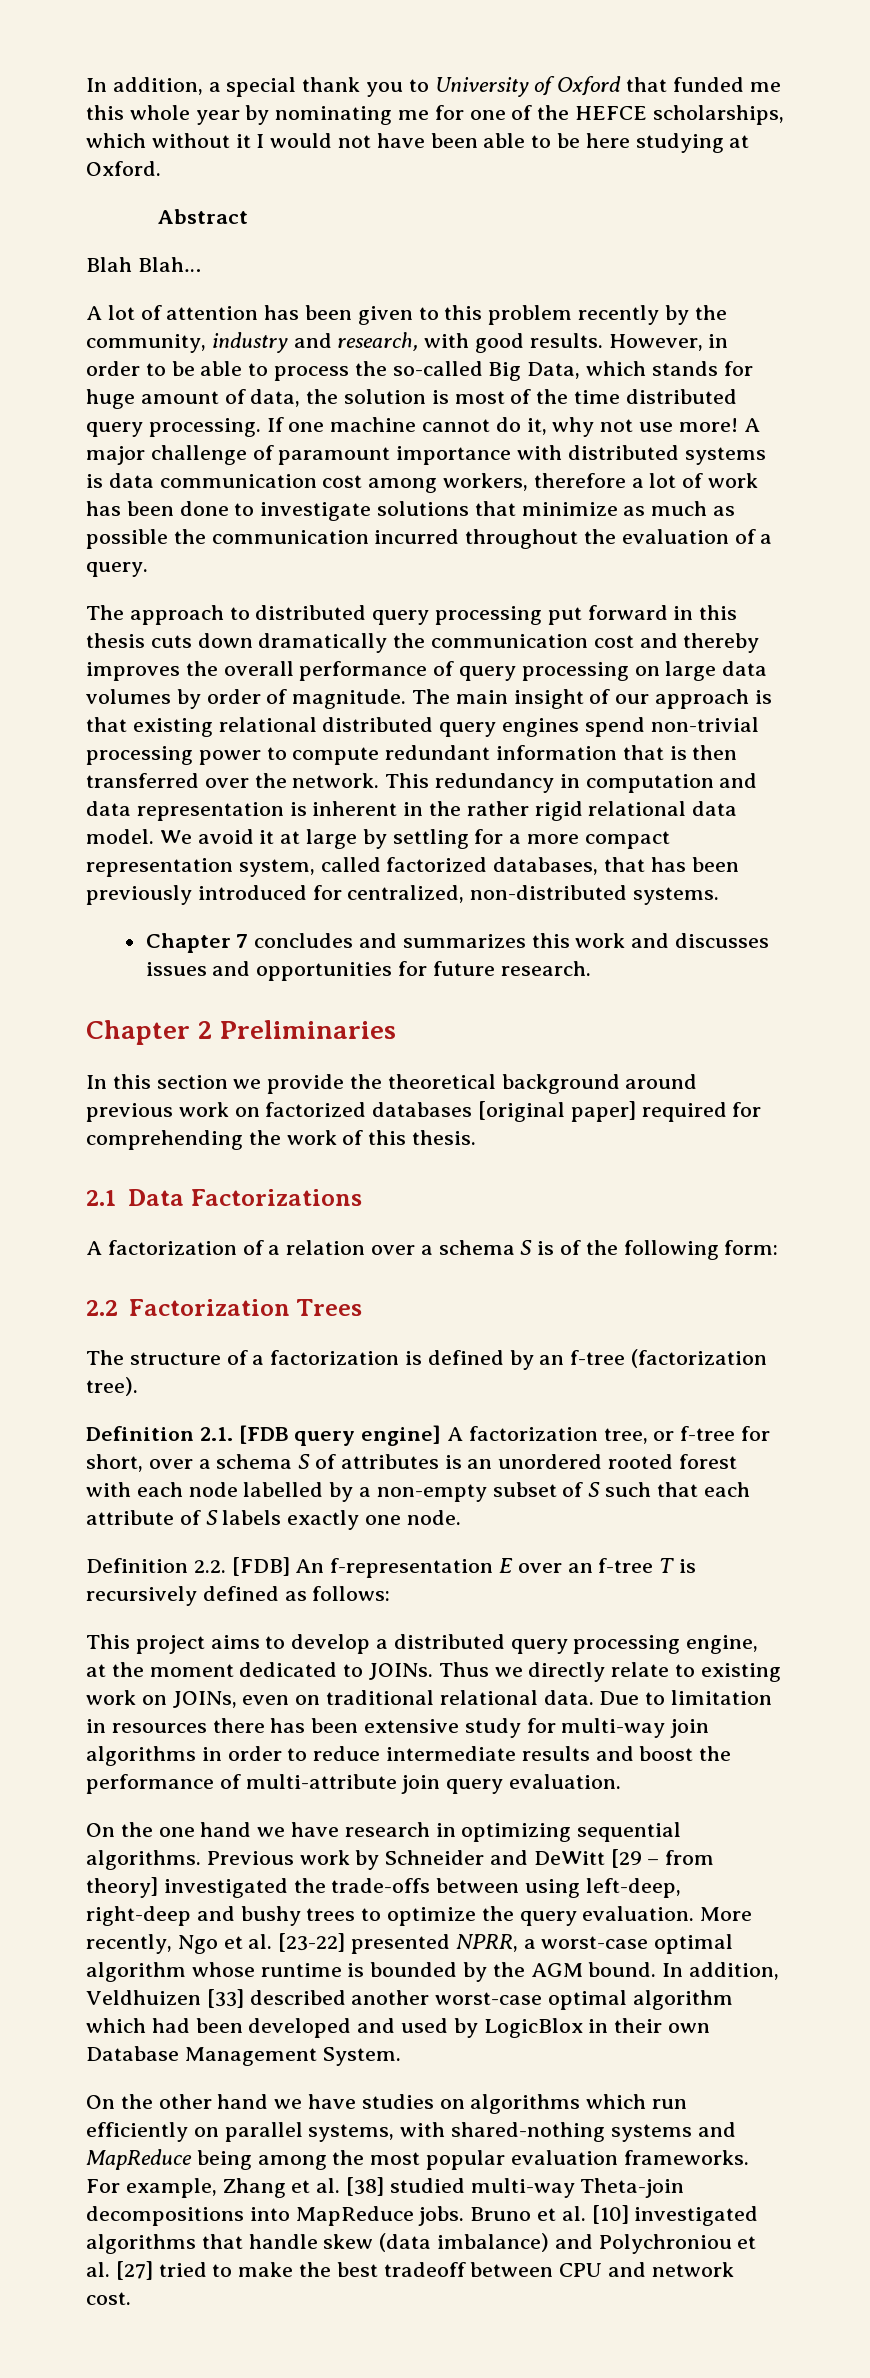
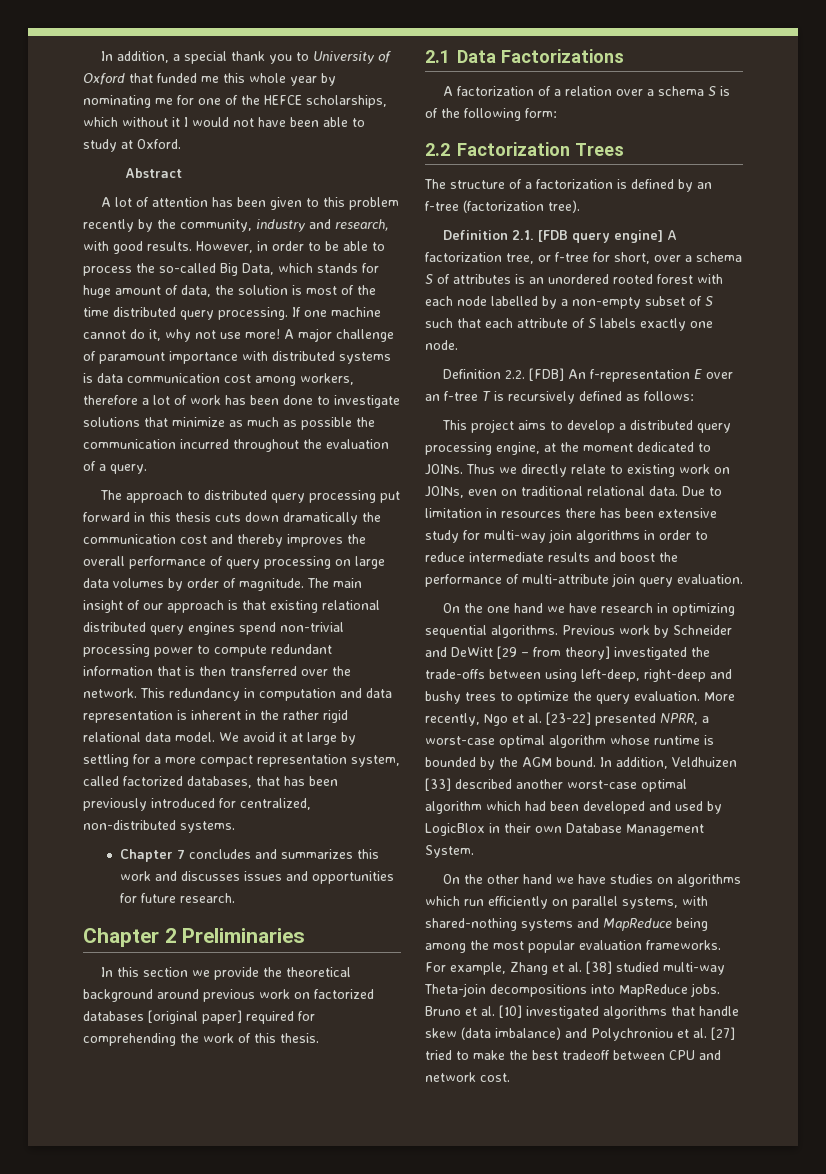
- In addition, a special thank you to University of Oxford that funded me this whole year by nominating me for one of the HEFCE scholarships, which without it I would not have been able to be here studying at Oxford.
+ In addition, a special thank you to University of Oxford that funded me this whole year by nominating me for one of the HEFCE scholarships, which without it I would not have been able to study at Oxford.
- Blah Blah…

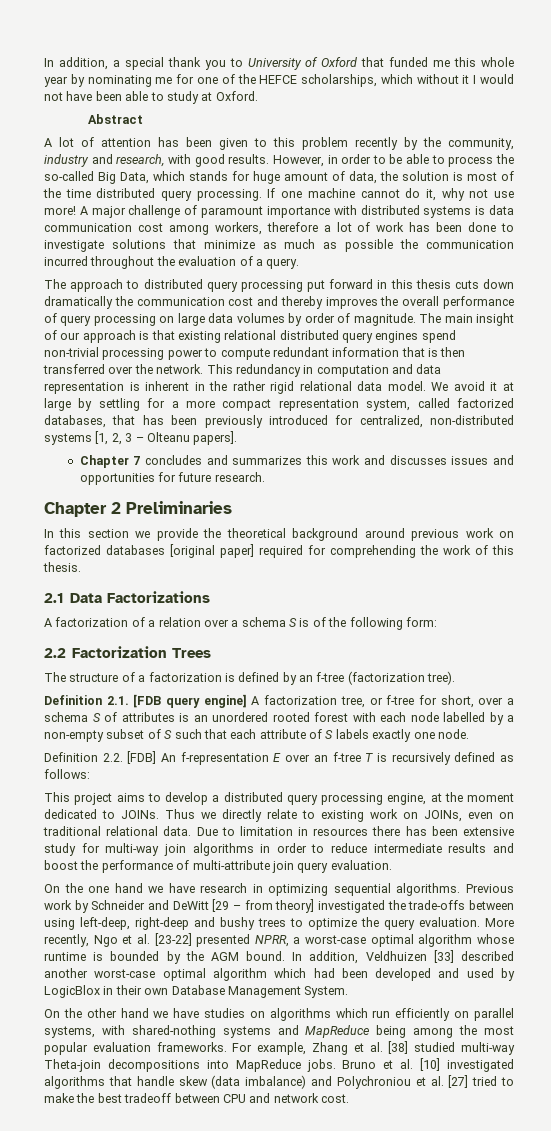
- We avoid it at large by settling for a more compact representation system, called factorized databases, that has been previously introduced for centralized, non-distributed systems.
+ We avoid it at large by settling for a more compact representation system, called factorized databases, that has been previously introduced for centralized, non-distributed systems [1, 2, 3 – Olteanu papers].

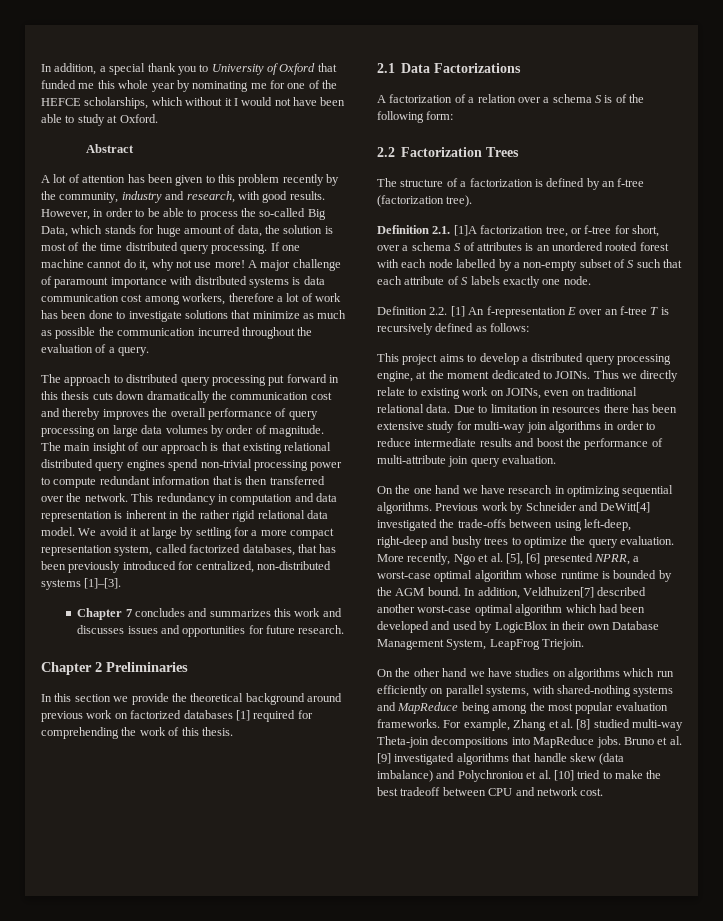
- We avoid it at large by settling for a more compact representation system, called factorized databases, that has been previously introduced for centralized, non-distributed systems [1, 2, 3 – Olteanu papers].
+ We avoid it at large by settling for a more compact representation system, called factorized databases, that has been previously introduced for centralized, non-distributed systems [1]–[3].
- In this section we provide the theoretical background around previous work on factorized databases [original paper] required for comprehending the work of this thesis.
+ In this section we provide the theoretical background around previous work on factorized databases [1] required for comprehending the work of this thesis.
- Definition 2.1. [FDB query engine] A factorization tree, or f-tree for short, over a schema S of attributes is an unordered rooted forest with each node labelled by a non-empty subset of S such that each attribute of S labels exactly one node.
+ Definition 2.1. [1]A factorization tree, or f-tree for short, over a schema S of attributes is an unordered rooted forest with each node labelled by a non-empty subset of S such that each attribute of S labels exactly one node.
- Definition 2.2. [FDB] An f-representation E over an f-tree T is recursively defined as follows:
+ Definition 2.2. [1] An f-representation E over an f-tree T is recursively defined as follows:
- Previous work by Schneider and DeWitt [29 – from theory] investigated the trade-offs between using left-deep, right-deep and bushy trees to optimize the query evaluation.
+ Previous work by Schneider and DeWitt[4] investigated the trade-offs between using left-deep, right-deep and bushy trees to optimize the query evaluation.
- More recently, Ngo et al. [23-22] presented NPRR, a worst-case optimal algorithm whose runtime is bounded by the AGM bound.
+ More recently, Ngo et al. [5], [6] presented NPRR, a worst-case optimal algorithm whose runtime is bounded by the AGM bound.
- In addition, Veldhuizen [33] described another worst-case optimal algorithm which had been developed and used by LogicBlox in their own Database Management System.
+ In addition, Veldhuizen[7] described another worst-case optimal algorithm which had been developed and used by LogicBlox in their own Database Management System, LeapFrog Triejoin.
- For example, Zhang et al. [38] studied multi-way Theta-join decompositions into MapReduce jobs.
+ For example, Zhang et al. [8] studied multi-way Theta-join decompositions into MapReduce jobs.
- Bruno et al. [10] investigated algorithms that handle skew (data imbalance) and Polychroniou et al. [27] tried to make the best tradeoff between CPU and network cost.
+ Bruno et al. [9] investigated algorithms that handle skew (data imbalance) and Polychroniou et al. [10] tried to make the best tradeoff between CPU and network cost.

